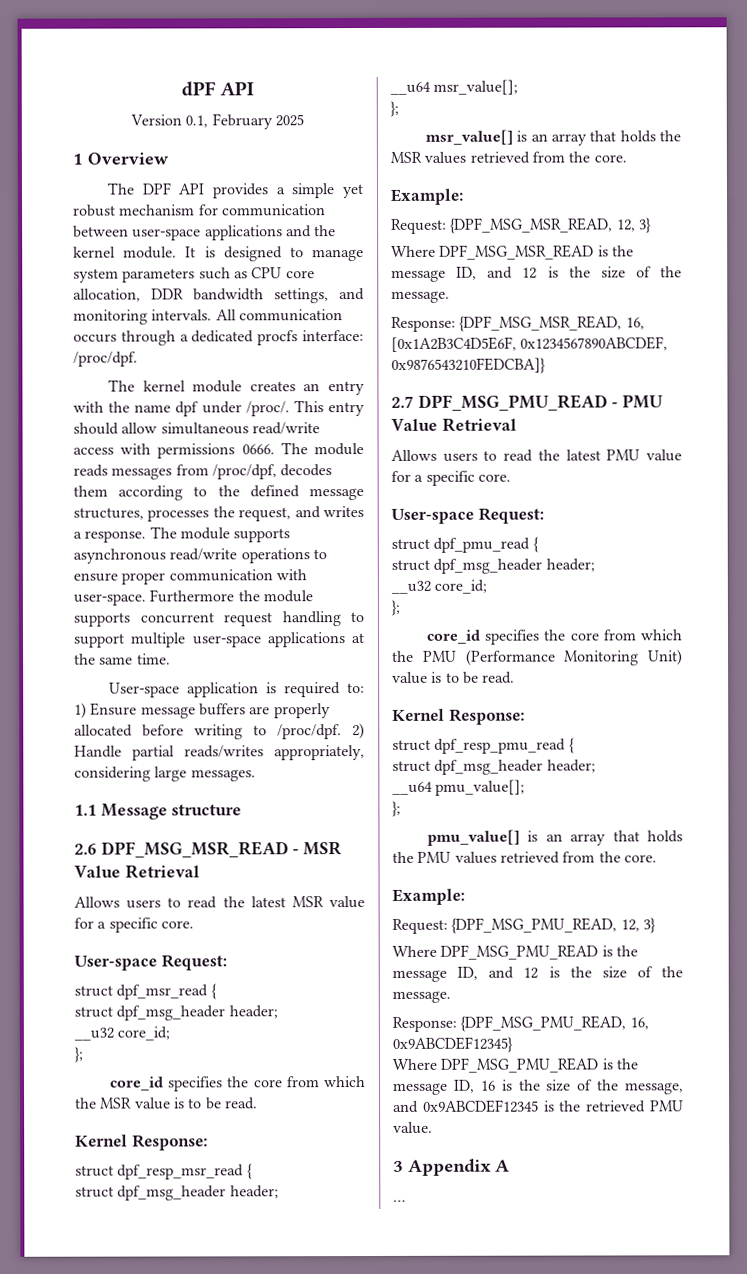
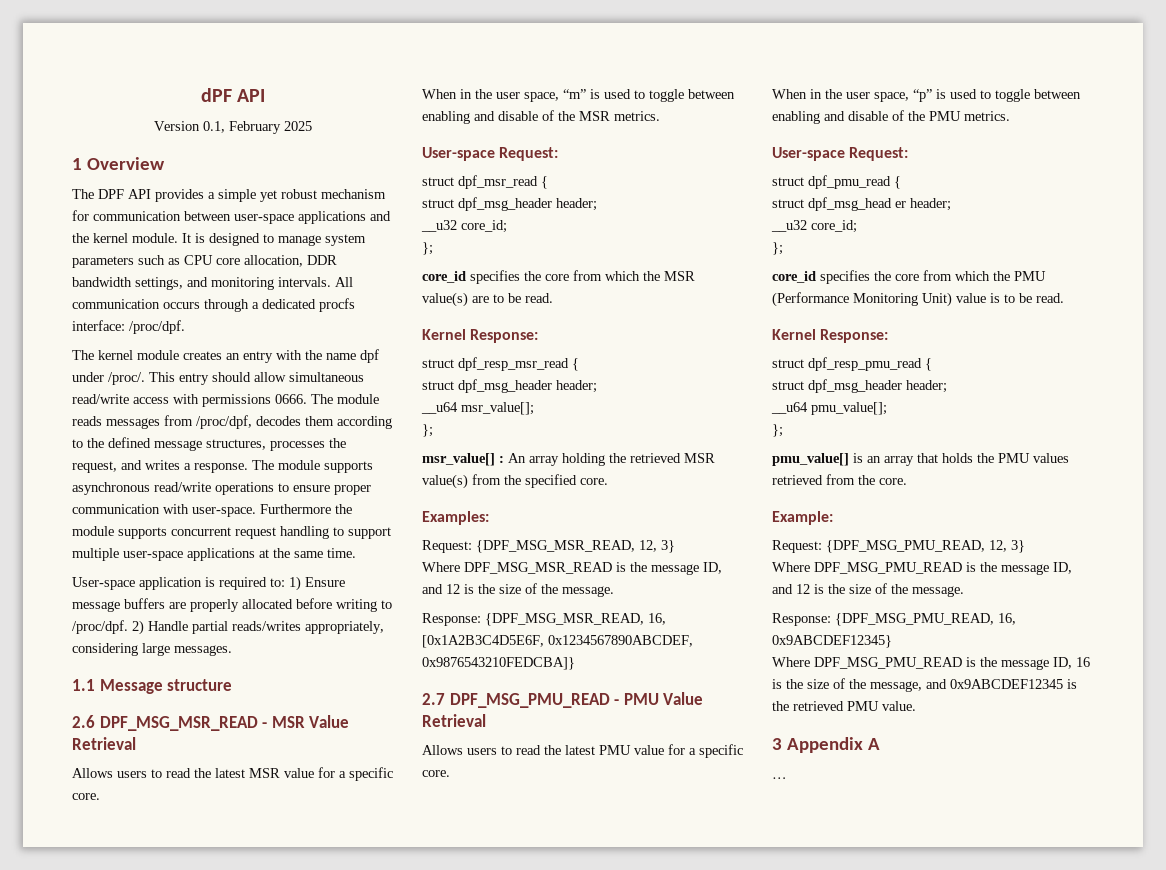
+ When in the user space, “m” is used to toggle between enabling and disable of the MSR metrics.
- core_id specifies the core from which the MSR value is to be read.
+ core_id specifies the core from which the MSR value(s) are to be read.
- msr_value[] is an array that holds the MSR values retrieved from the core.
- Example:
+ msr_value[] : An array holding the retrieved MSR value(s) from the specified core.
+ Examples:
+ When in the user space, “p” is used to toggle between enabling and disable of the PMU metrics.
  struct dpf_pmu_read {
- struct dpf_msg_header header;
+ struct dpf_msg_head er header;

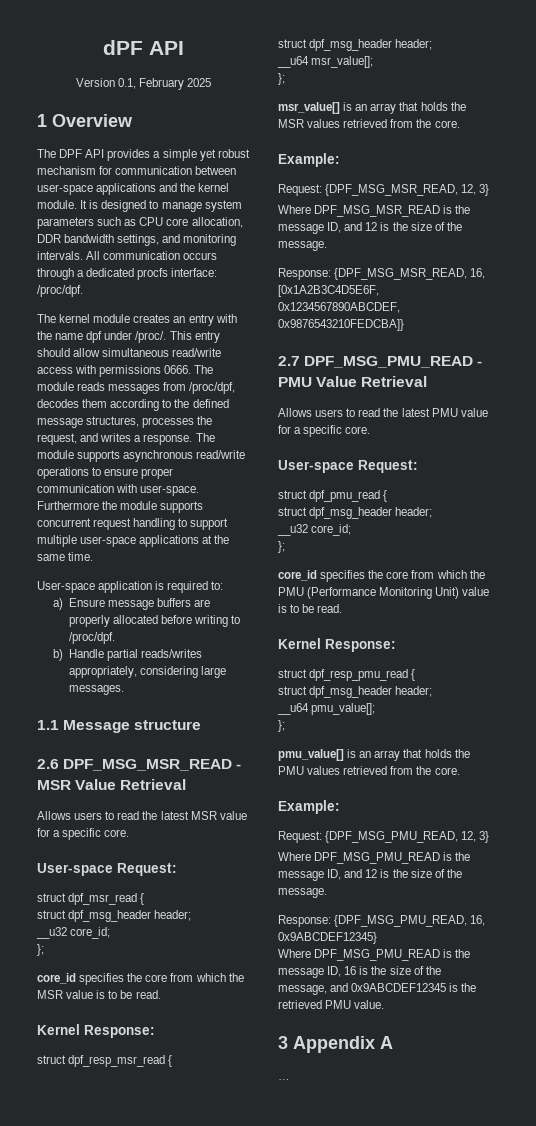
- User-space application is required to: 1) Ensure message buffers are properly allocated before writing to /proc/dpf. 2) Handle partial reads/writes appropriately, considering large messages.
+ User-space application is required to:
+ a) Ensure message buffers are properly allocated before writing to /proc/dpf.
+ b) Handle partial reads/writes appropriately, considering large messages.
- When in the user space, “m” is used to toggle between enabling and disable of the MSR metrics.
- core_id specifies the core from which the MSR value(s) are to be read.
+ core_id specifies the core from which the MSR value is to be read.
- msr_value[] : An array holding the retrieved MSR value(s) from the specified core.
- Examples:
+ msr_value[] is an array that holds the MSR values retrieved from the core.
+ Example:
- When in the user space, “p” is used to toggle between enabling and disable of the PMU metrics.
  struct dpf_pmu_read {
- struct dpf_msg_head er header;
+ struct dpf_msg_header header;

